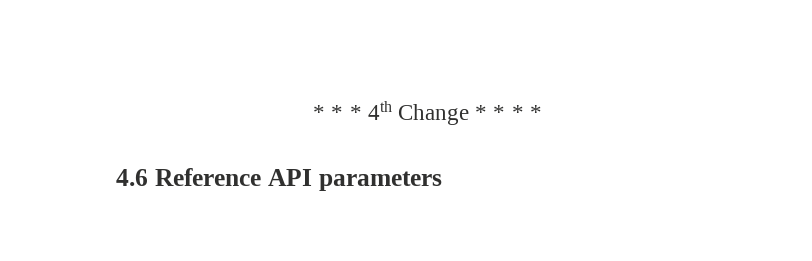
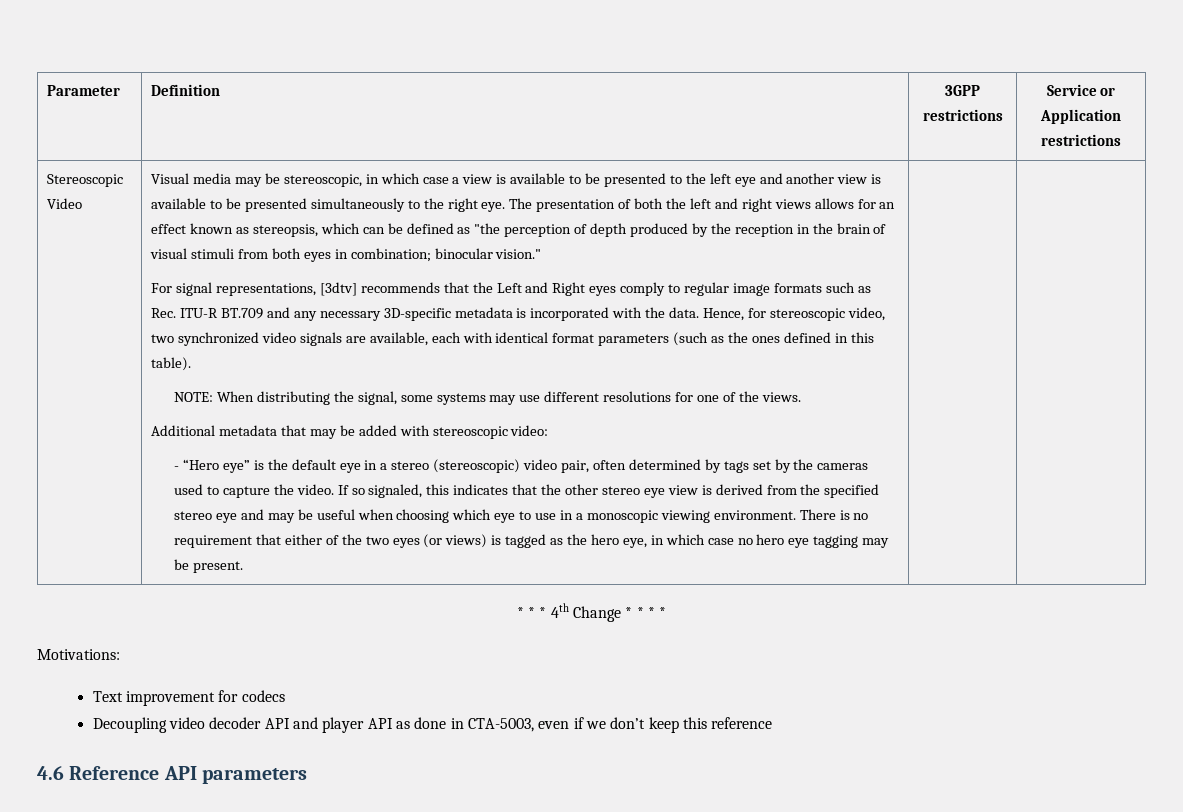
+ Parameter | Definition | 3GPP restrictions | Service or Application restrictions
+ Stereoscopic Video | Visual media may be stereoscopic, in which case a view is available to be presented to the left eye and another view is available to be presented simultaneously to the right eye. The presentation of both the left and right views allows for an effect known as stereopsis, which can be defined as "the perception of depth produced by the reception in the brain of visual stimuli from both eyes in combination; binocular vision."
+ For signal representations, [3dtv] recommends that the Left and Right eyes comply to regular image formats such as Rec. ITU-R BT.709 and any necessary 3D-specific metadata is incorporated with the data. Hence, for stereoscopic video, two synchronized video signals are available, each with identical format parameters (such as the ones defined in this table).
+ NOTE: When distributing the signal, some systems may use different resolutions for one of the views.
+ Additional metadata that may be added with stereoscopic video:
+ - “Hero eye” is the default eye in a stereo (stereoscopic) video pair, often determined by tags set by the cameras used to capture the video. If so signaled, this indicates that the other stereo eye view is derived from the specified stereo eye and may be useful when choosing which eye to use in a monoscopic viewing environment. There is no requirement that either of the two eyes (or views) is tagged as the hero eye, in which case no hero eye tagging may be present.
+ Motivations:
+ Text improvement for codecs
+ Decoupling video decoder API and player API as done in CTA-5003, even if we don’t keep this reference

